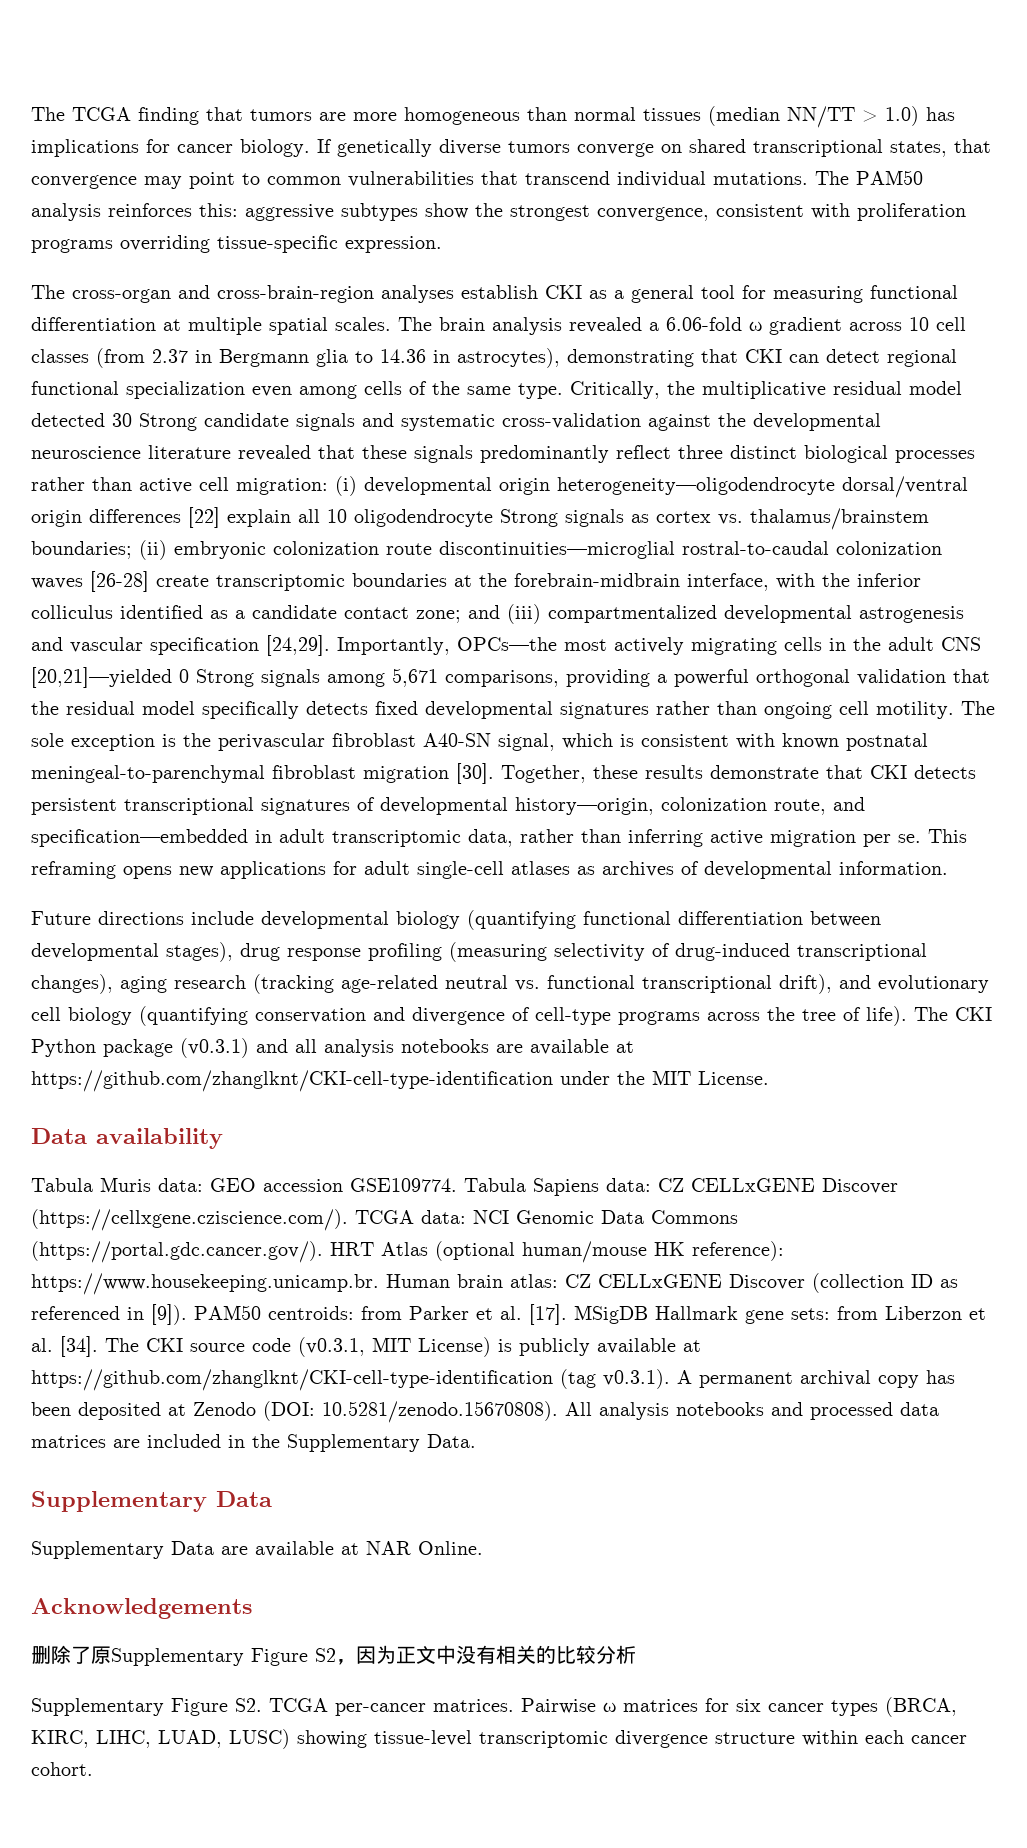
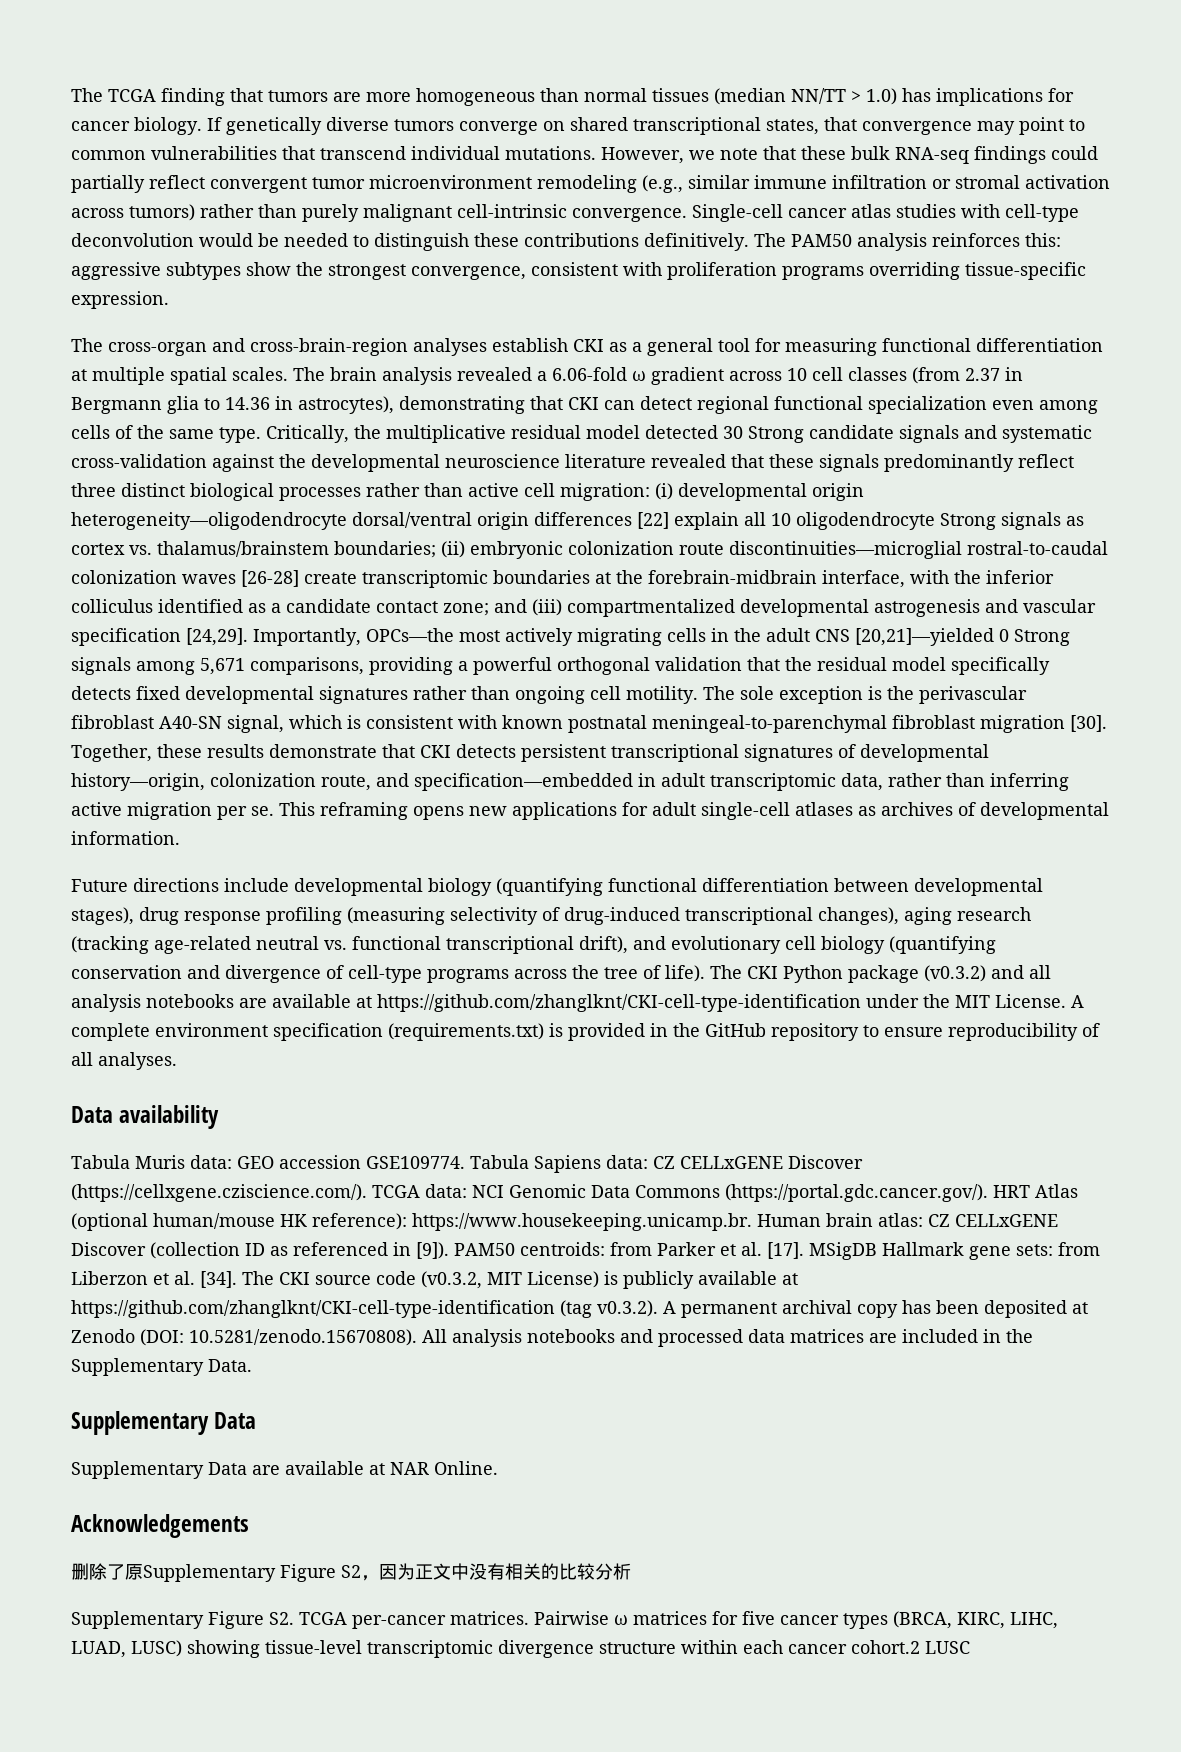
+ However, we note that these bulk RNA-seq findings could partially reflect convergent tumor microenvironment remodeling (e.g., similar immune infiltration or stromal activation across tumors) rather than purely malignant cell-intrinsic convergence. Single-cell cancer atlas studies with cell-type deconvolution would be needed to distinguish these contributions definitively.
- The CKI Python package (v0.3.1) and all analysis notebooks are available at https://github.com/zhanglknt/CKI-cell-type-identification under the MIT License.
+ The CKI Python package (v0.3.2) and all analysis notebooks are available at https://github.com/zhanglknt/CKI-cell-type-identification under the MIT License. A complete environment specification (requirements.txt) is provided in the GitHub repository to ensure reproducibility of all analyses.
- The CKI source code (v0.3.1, MIT License) is publicly available at https://github.com/zhanglknt/CKI-cell-type-identification (tag v0.3.1). A permanent archival copy has been deposited at Zenodo (DOI: 10.5281/zenodo.15670808). All analysis notebooks and processed data matrices are included in the Supplementary Data.
+ The CKI source code (v0.3.2, MIT License) is publicly available at https://github.com/zhanglknt/CKI-cell-type-identification (tag v0.3.2). A permanent archival copy has been deposited at Zenodo (DOI: 10.5281/zenodo.15670808). All analysis notebooks and processed data matrices are included in the Supplementary Data.
- Pairwise ω matrices for six cancer types (BRCA, KIRC, LIHC, LUAD, LUSC) showing tissue-level transcriptomic divergence structure within each cancer cohort.
+ Pairwise ω matrices for five cancer types (BRCA, KIRC, LIHC, LUAD, LUSC) showing tissue-level transcriptomic divergence structure within each cancer cohort.2 LUSC

